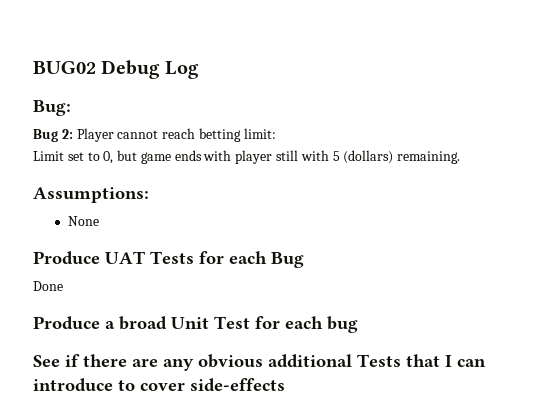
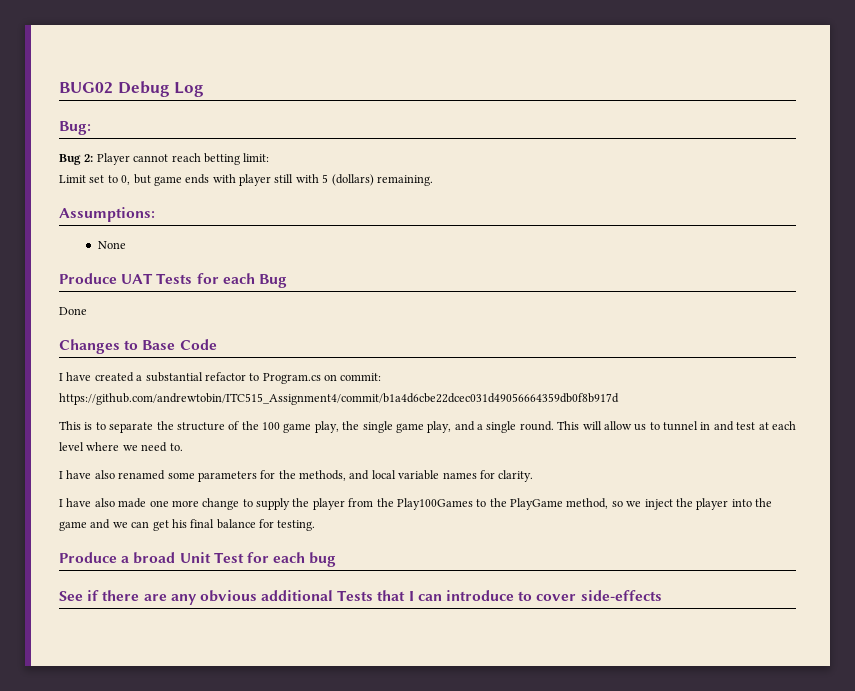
+ Changes to Base Code
+ I have created a substantial refactor to Program.cs on commit: https://github.com/andrewtobin/ITC515_Assignment4/commit/b1a4d6cbe22dcec031d49056664359db0f8b917d
+ This is to separate the structure of the 100 game play, the single game play, and a single round. This will allow us to tunnel in and test at each level where we need to.
+ I have also renamed some parameters for the methods, and local variable names for clarity.
+ I have also made one more change to supply the player from the Play100Games to the PlayGame method, so we inject the player into the game and we can get his final balance for testing.

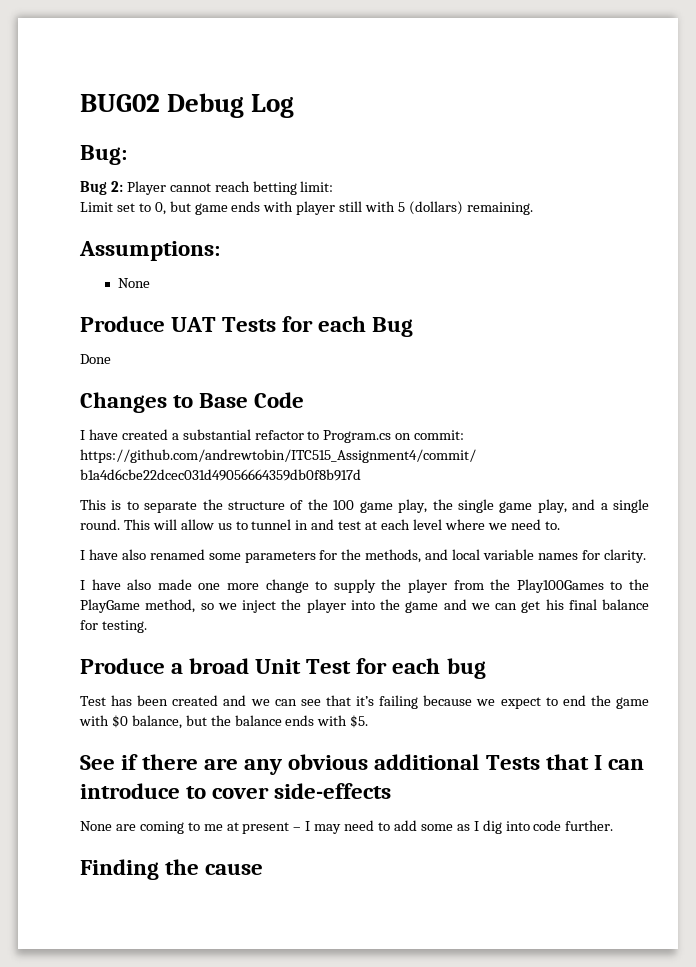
+ Test has been created and we can see that it’s failing because we expect to end the game with $0 balance, but the balance ends with $5.
+ None are coming to me at present – I may need to add some as I dig into code further.
+ Finding the cause

